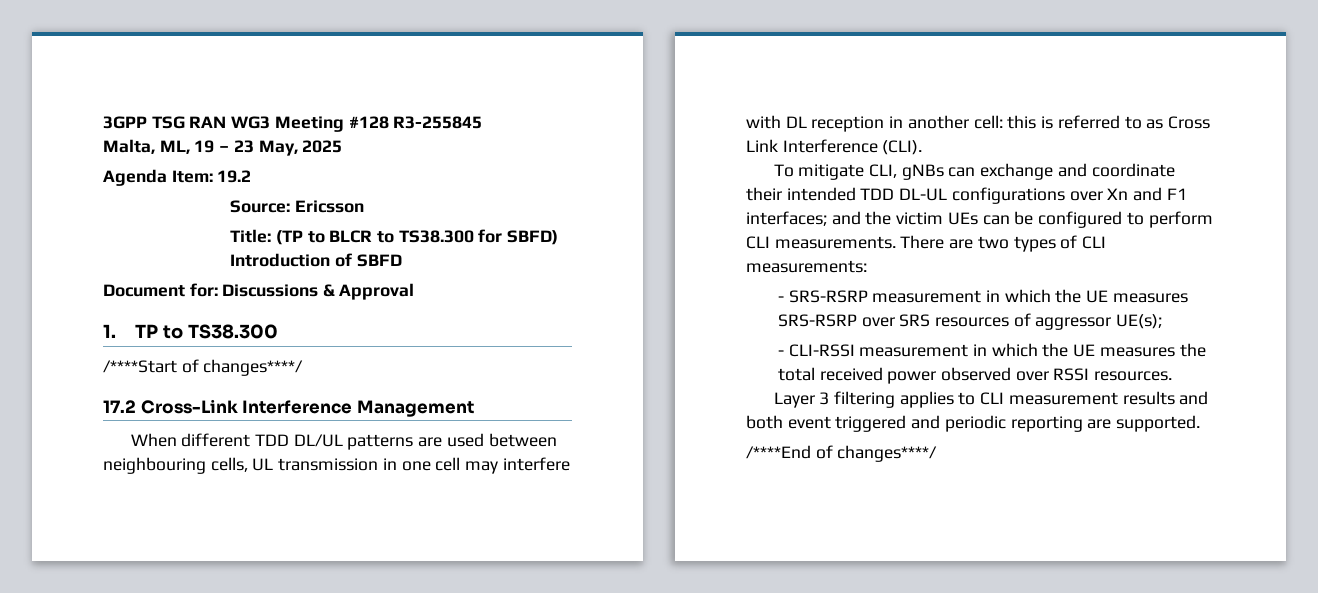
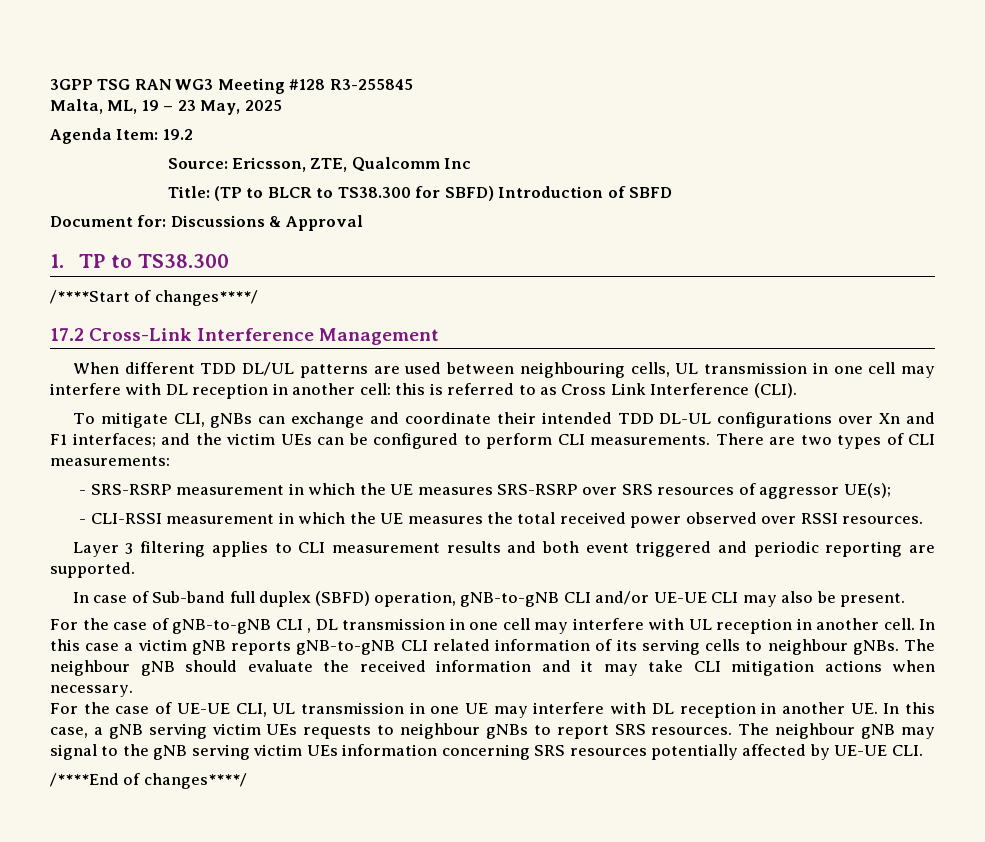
- Source: Ericsson
+ Source: Ericsson, ZTE, Qualcomm Inc
+ In case of Sub-band full duplex (SBFD) operation, gNB-to-gNB CLI and/or UE-UE CLI may also be present.
+ For the case of gNB-to-gNB CLI , DL transmission in one cell may interfere with UL reception in another cell. In this case a victim gNB reports gNB-to-gNB CLI related information of its serving cells to neighbour gNBs. The neighbour gNB should evaluate the received information and it may take CLI mitigation actions when necessary.
+ For the case of UE-UE CLI, UL transmission in one UE may interfere with DL reception in another UE. In this case, a gNB serving victim UEs requests to neighbour gNBs to report SRS resources. The neighbour gNB may signal to the gNB serving victim UEs information concerning SRS resources potentially affected by UE-UE CLI.

